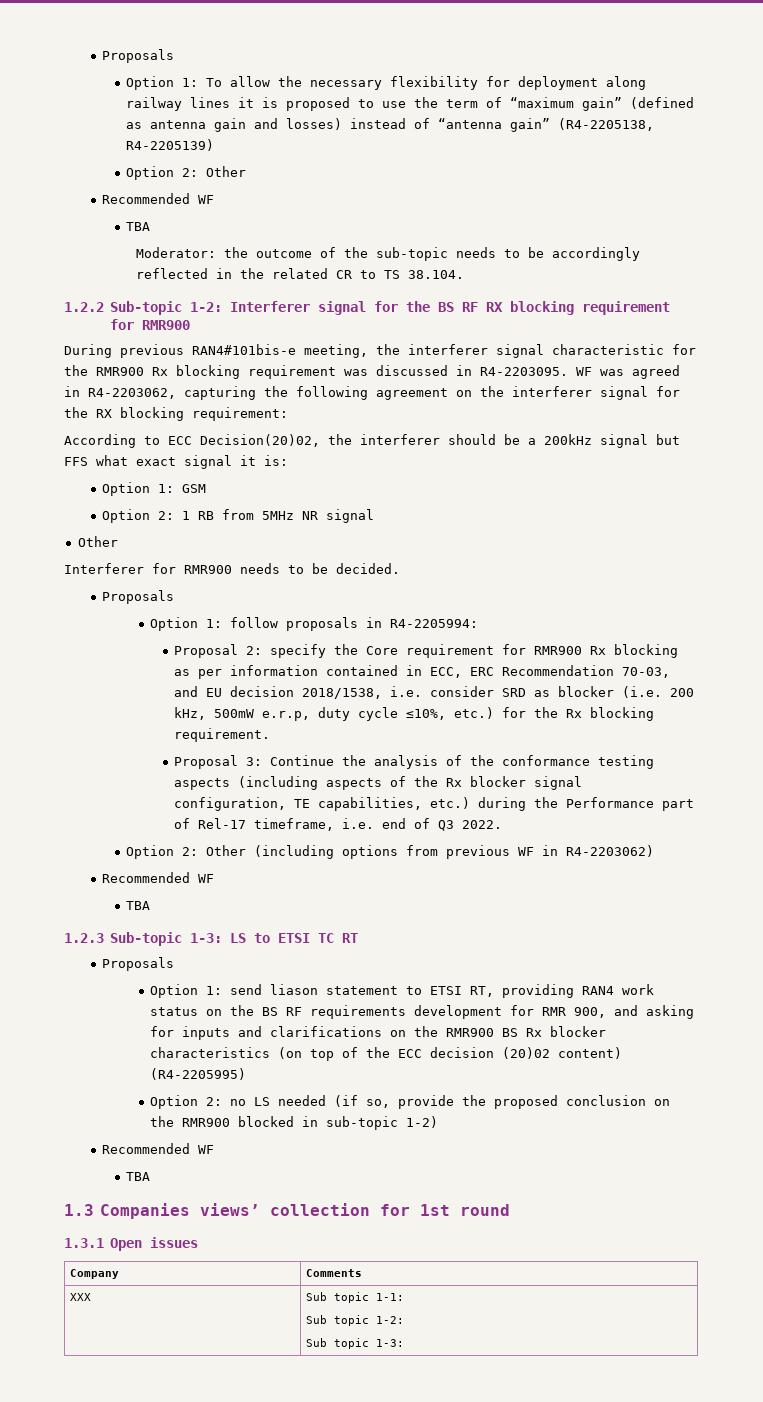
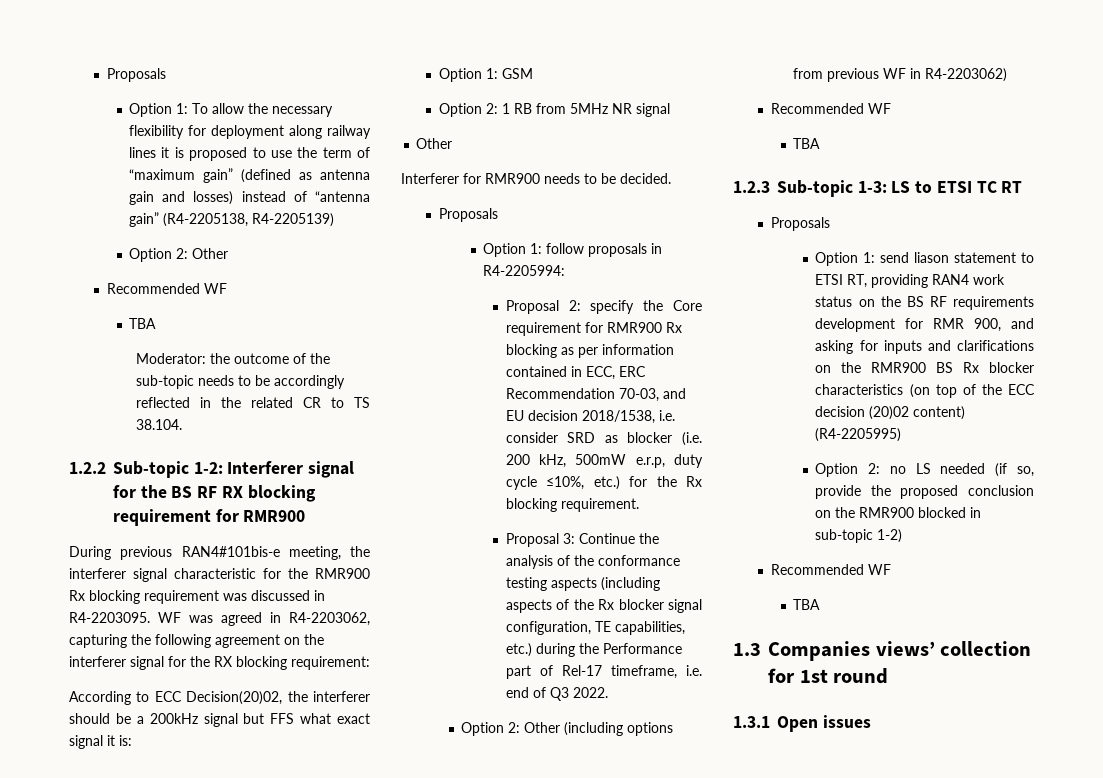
- Company | Comments
- XXX | Sub topic 1-1:
- Sub topic 1-2:
- Sub topic 1-3:

